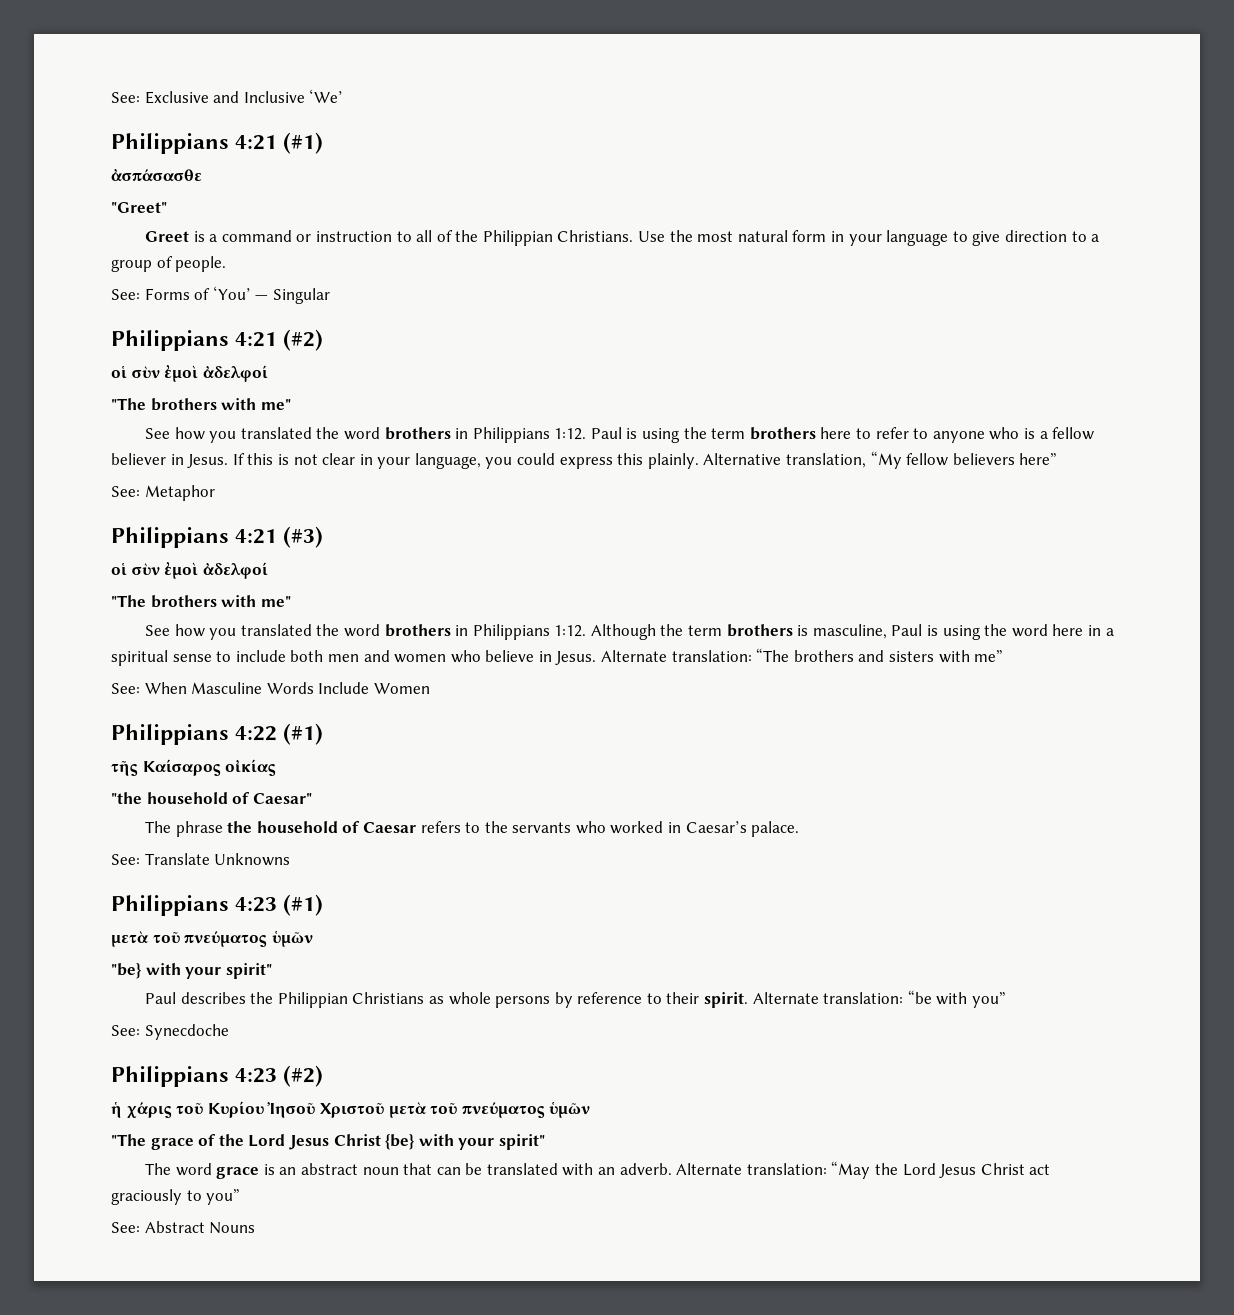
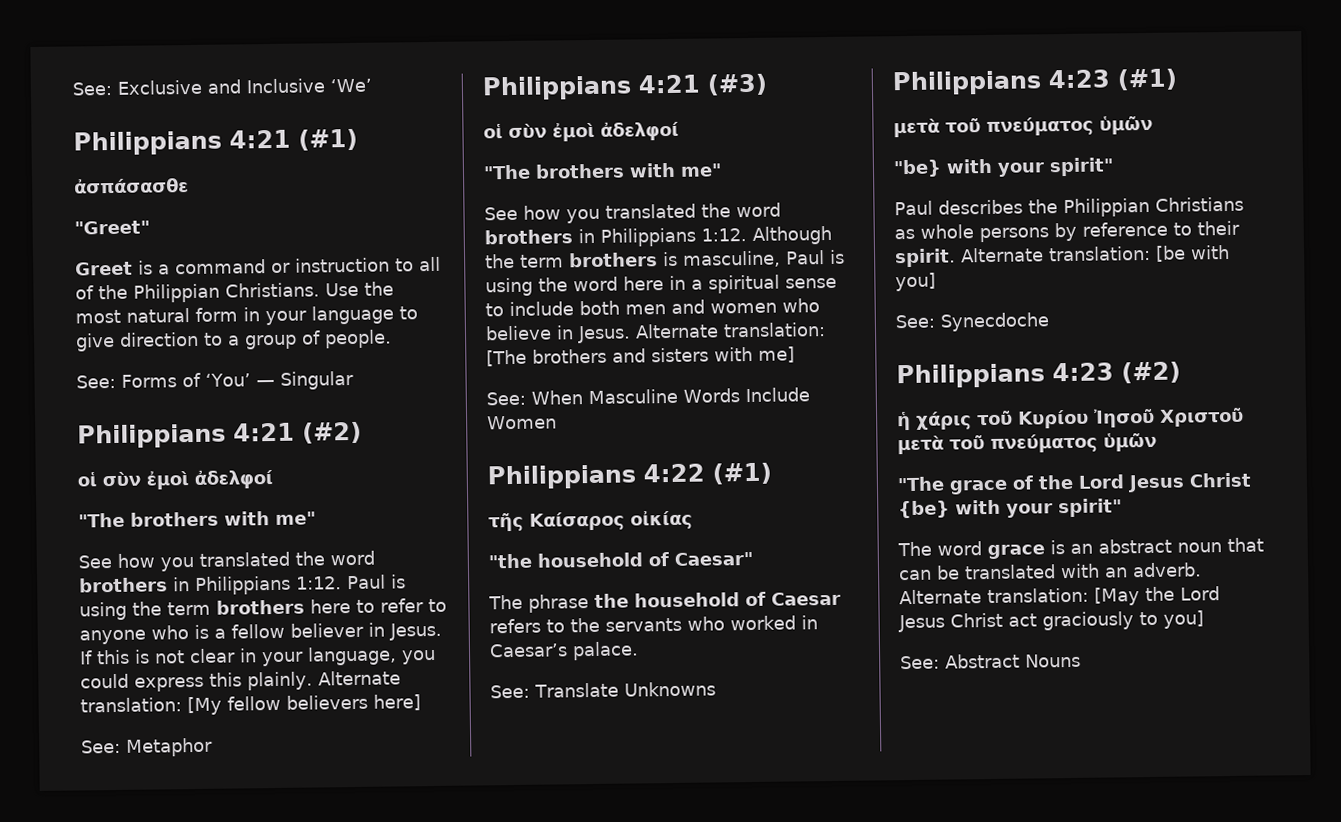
- Alternative translation, “My fellow believers here”
+ Alternate translation: [My fellow believers here]
- Alternate translation: “The brothers and sisters with me”
+ Alternate translation: [The brothers and sisters with me]
- Alternate translation: “be with you”
+ Alternate translation: [be with you]
- Alternate translation: “May the Lord Jesus Christ act graciously to you”
+ Alternate translation: [May the Lord Jesus Christ act graciously to you]

